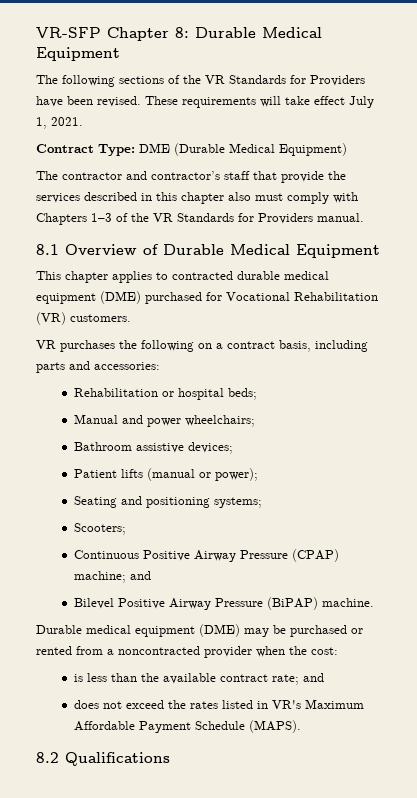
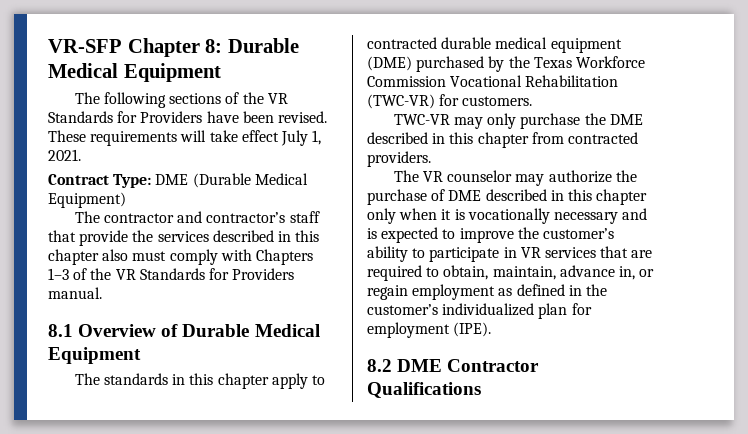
- This chapter applies to contracted durable medical equipment (DME) purchased for Vocational Rehabilitation (VR) customers.
- VR purchases the following on a contract basis, including parts and accessories:
- Rehabilitation or hospital beds;
- Manual and power wheelchairs;
- Bathroom assistive devices;
- Patient lifts (manual or power);
- Seating and positioning systems;
- Scooters;
- Continuous Positive Airway Pressure (CPAP) machine; and
- Bilevel Positive Airway Pressure (BiPAP) machine.
- Durable medical equipment (DME) may be purchased or rented from a noncontracted provider when the cost:
- is less than the available contract rate; and
- does not exceed the rates listed in VR's Maximum Affordable Payment Schedule (MAPS).
+ The standards in this chapter apply to contracted durable medical equipment (DME) purchased by the Texas Workforce Commission Vocational Rehabilitation (TWC-VR) for customers.
+ TWC-VR may only purchase the DME described in this chapter from contracted providers.
+ The VR counselor may authorize the purchase of DME described in this chapter only when it is vocationally necessary and is expected to improve the customer’s ability to participate in VR services that are required to obtain, maintain, advance in, or regain employment as defined in the customer’s individualized plan for employment (IPE).
- 8.2 Qualifications
+ 8.2 DME Contractor Qualifications

